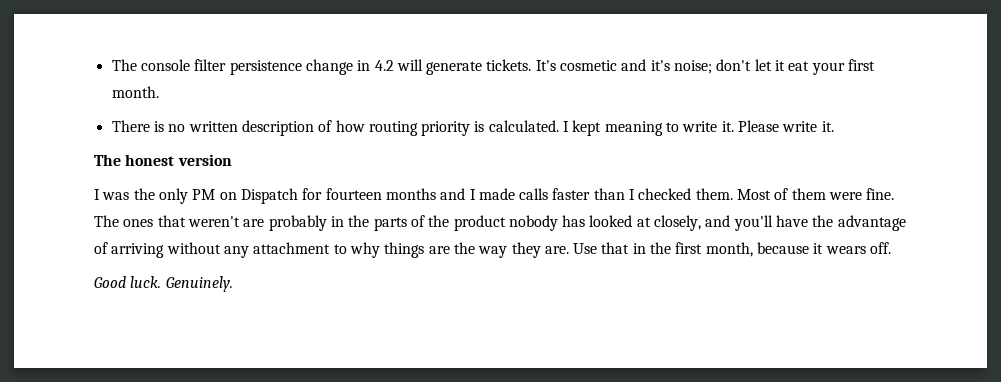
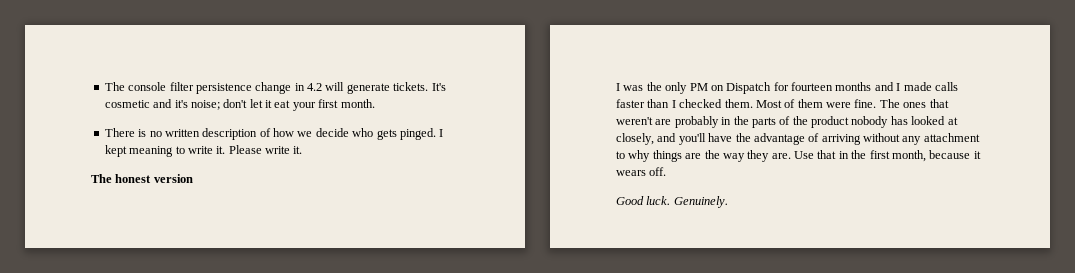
- There is no written description of how routing priority is calculated.
+ There is no written description of how we decide who gets pinged.

